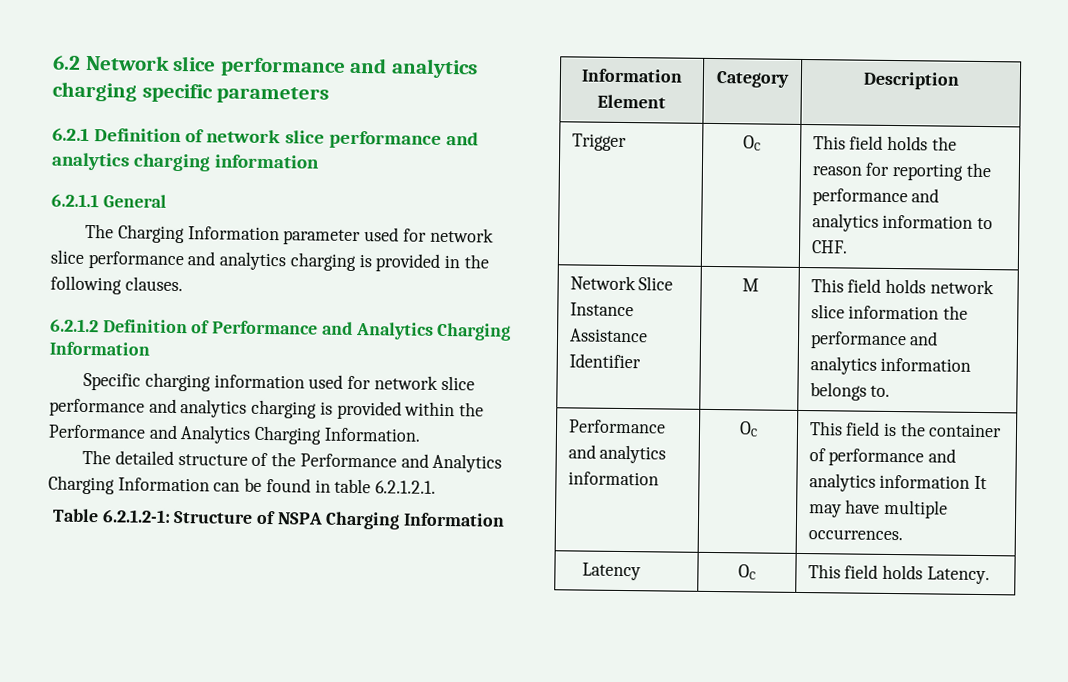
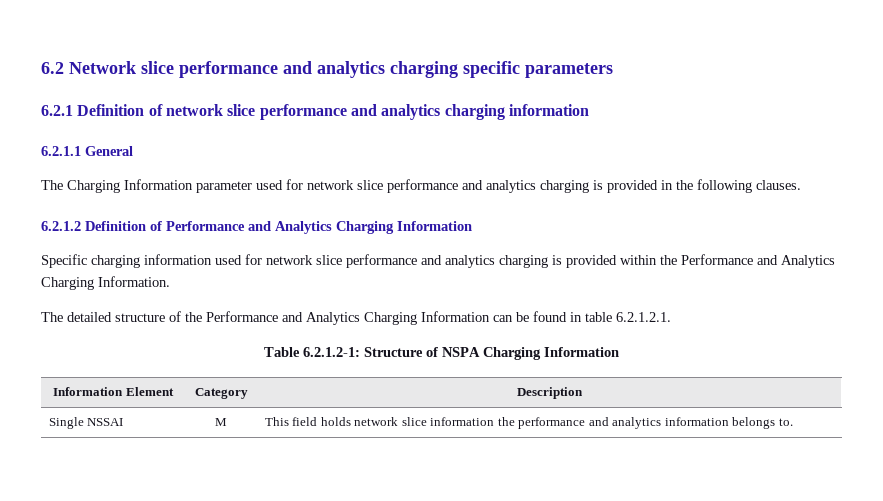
- Trigger | OC | This field holds the reason for reporting the performance and analytics information to CHF.
- Network Slice Instance Assistance Identifier | M | This field holds network slice information the performance and analytics information belongs to.
+ Single NSSAI | M | This field holds network slice information the performance and analytics information belongs to.
- Performance and analytics information | OC | This field is the container of performance and analytics information It may have multiple occurrences.
- Latency | OC | This field holds Latency.

